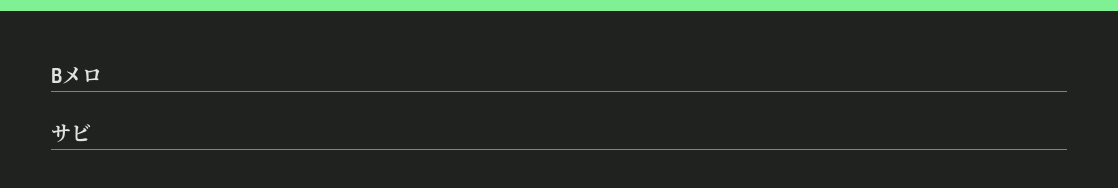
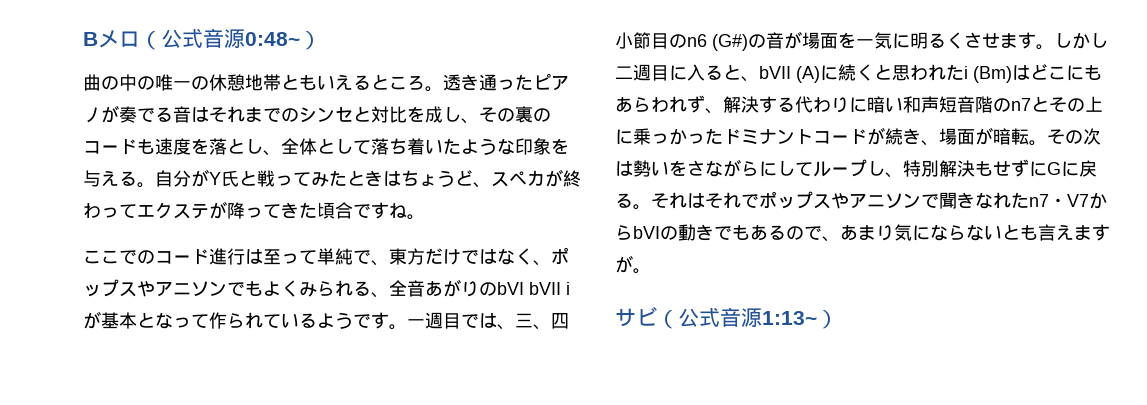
- Bメロ
- サビ
+ Bメロ（公式音源0:48~）
+ 曲の中の唯一の休憩地帯ともいえるところ。透き通ったピアノが奏でる音はそれまでのシンセと対比を成し、その裏のコードも速度を落とし、全体として落ち着いたような印象を与える。自分がY氏と戦ってみたときはちょうど、スペカが終わってエクステが降ってきた頃合ですね。
+ ここでのコード進行は至って単純で、東方だけではなく、ポップスやアニソンでもよくみられる、全音あがりのbVI bVII iが基本となって作られているようです。一週目では、三、四小節目のn6 (G#)の音が場面を一気に明るくさせます。しかし二週目に入ると、bVII (A)に続くと思われたi (Bm)はどこにもあらわれず、解決する代わりに暗い和声短音階のn7とその上に乗っかったドミナントコードが続き、場面が暗転。その次は勢いをさながらにしてループし、特別解決もせずにGに戻る。それはそれでポップスやアニソンで聞きなれたn7・V7からbVIの動きでもあるので、あまり気にならないとも言えますが。
+ サビ（公式音源1:13~）

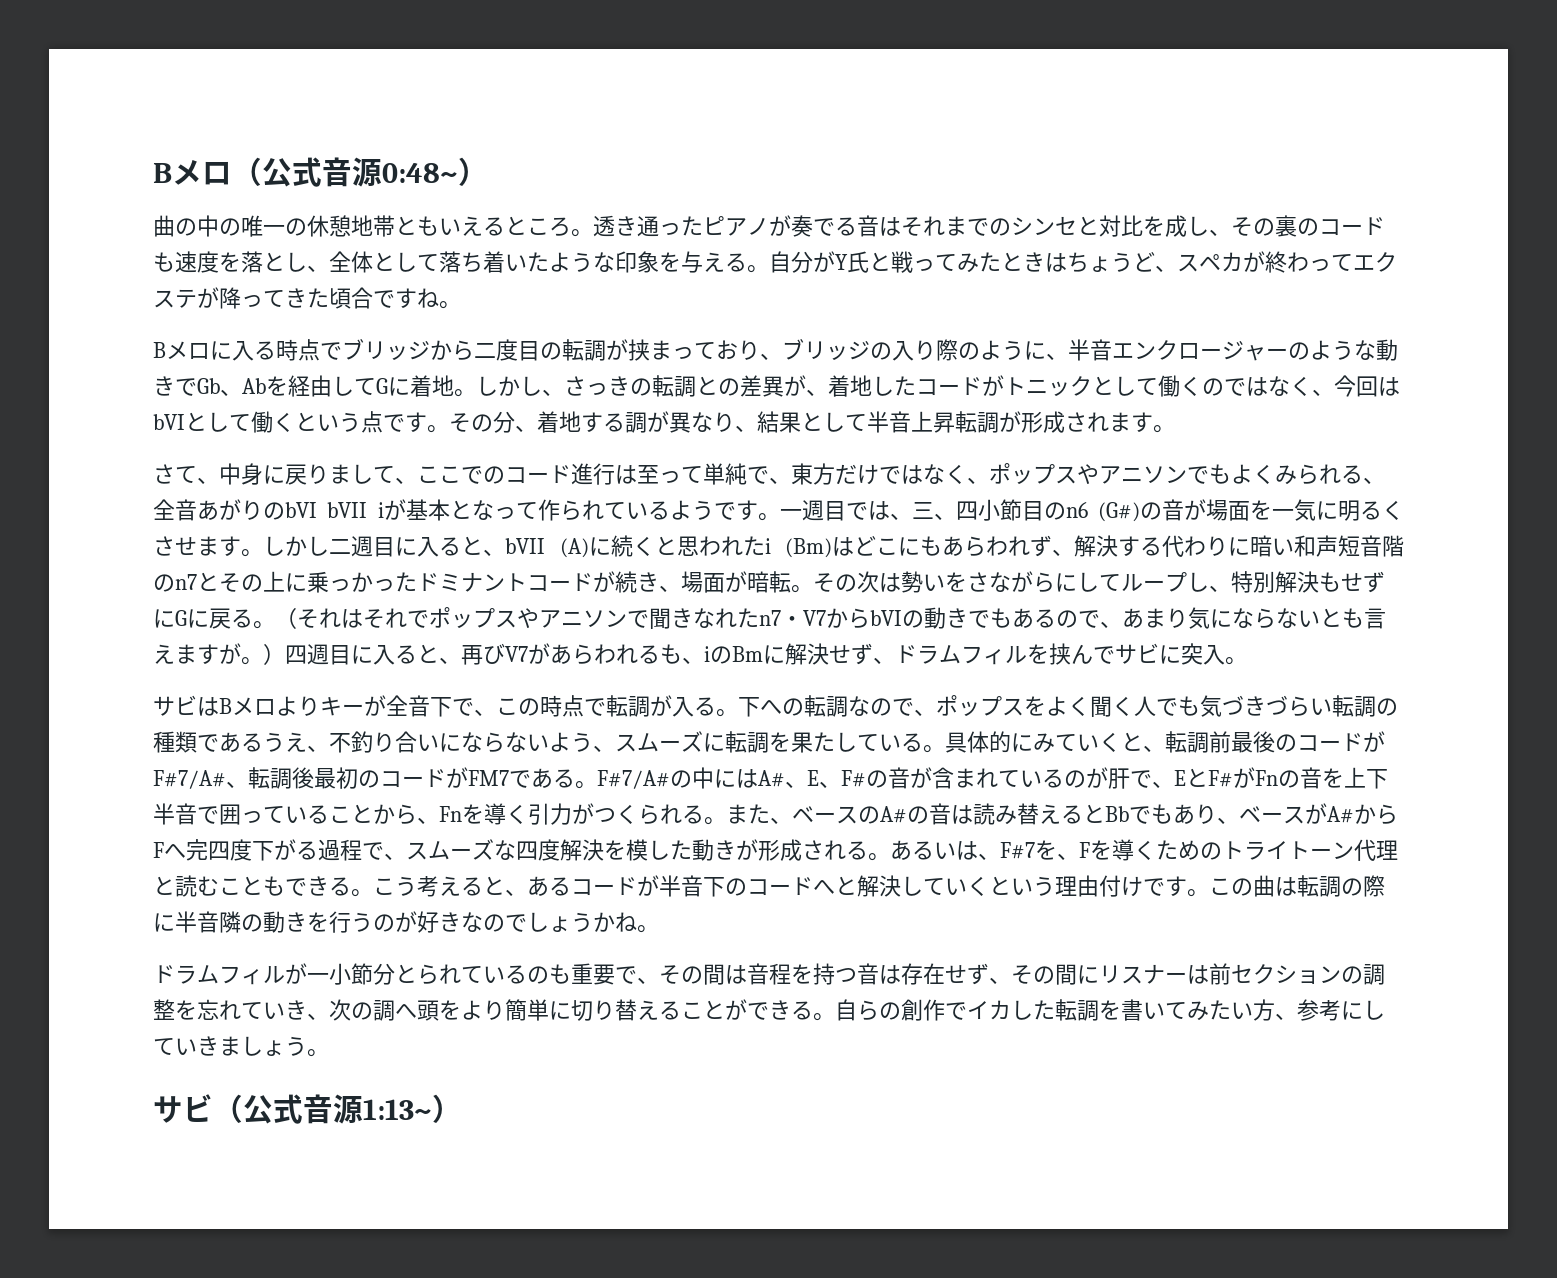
- ここでのコード進行は至って単純で、東方だけではなく、ポップスやアニソンでもよくみられる、全音あがりのbVI bVII iが基本となって作られているようです。
+ Bメロに入る時点でブリッジから二度目の転調が挟まっており、ブリッジの入り際のように、半音エンクロージャーのような動きでGb、Abを経由してGに着地。しかし、さっきの転調との差異が、着地したコードがトニックとして働くのではなく、今回はbVIとして働くという点です。その分、着地する調が異なり、結果として半音上昇転調が形成されます。
+ さて、中身に戻りまして、ここでのコード進行は至って単純で、東方だけではなく、ポップスやアニソンでもよくみられる、全音あがりのbVI bVII iが基本となって作られているようです。
- それはそれでポップスやアニソンで聞きなれたn7・V7からbVIの動きでもあるので、あまり気にならないとも言えますが。
+ （それはそれでポップスやアニソンで聞きなれたn7・V7からbVIの動きでもあるので、あまり気にならないとも言えますが。）四週目に入ると、再びV7があらわれるも、iのBmに解決せず、ドラムフィルを挟んでサビに突入。
+ サビはBメロよりキーが全音下で、この時点で転調が入る。下への転調なので、ポップスをよく聞く人でも気づきづらい転調の種類であるうえ、不釣り合いにならないよう、スムーズに転調を果たしている。具体的にみていくと、転調前最後のコードがF#7/A#、転調後最初のコードがFM7である。F#7/A#の中にはA#、E、F#の音が含まれているのが肝で、EとF#がFnの音を上下半音で囲っていることから、Fnを導く引力がつくられる。また、ベースのA#の音は読み替えるとBbでもあり、ベースがA#からFへ完四度下がる過程で、スムーズな四度解決を模した動きが形成される。あるいは、F#7を、Fを導くためのトライトーン代理と読むこともできる。こう考えると、あるコードが半音下のコードへと解決していくという理由付けです。この曲は転調の際に半音隣の動きを行うのが好きなのでしょうかね。
+ ドラムフィルが一小節分とられているのも重要で、その間は音程を持つ音は存在せず、その間にリスナーは前セクションの調整を忘れていき、次の調へ頭をより簡単に切り替えることができる。自らの創作でイカした転調を書いてみたい方、参考にしていきましょう。

